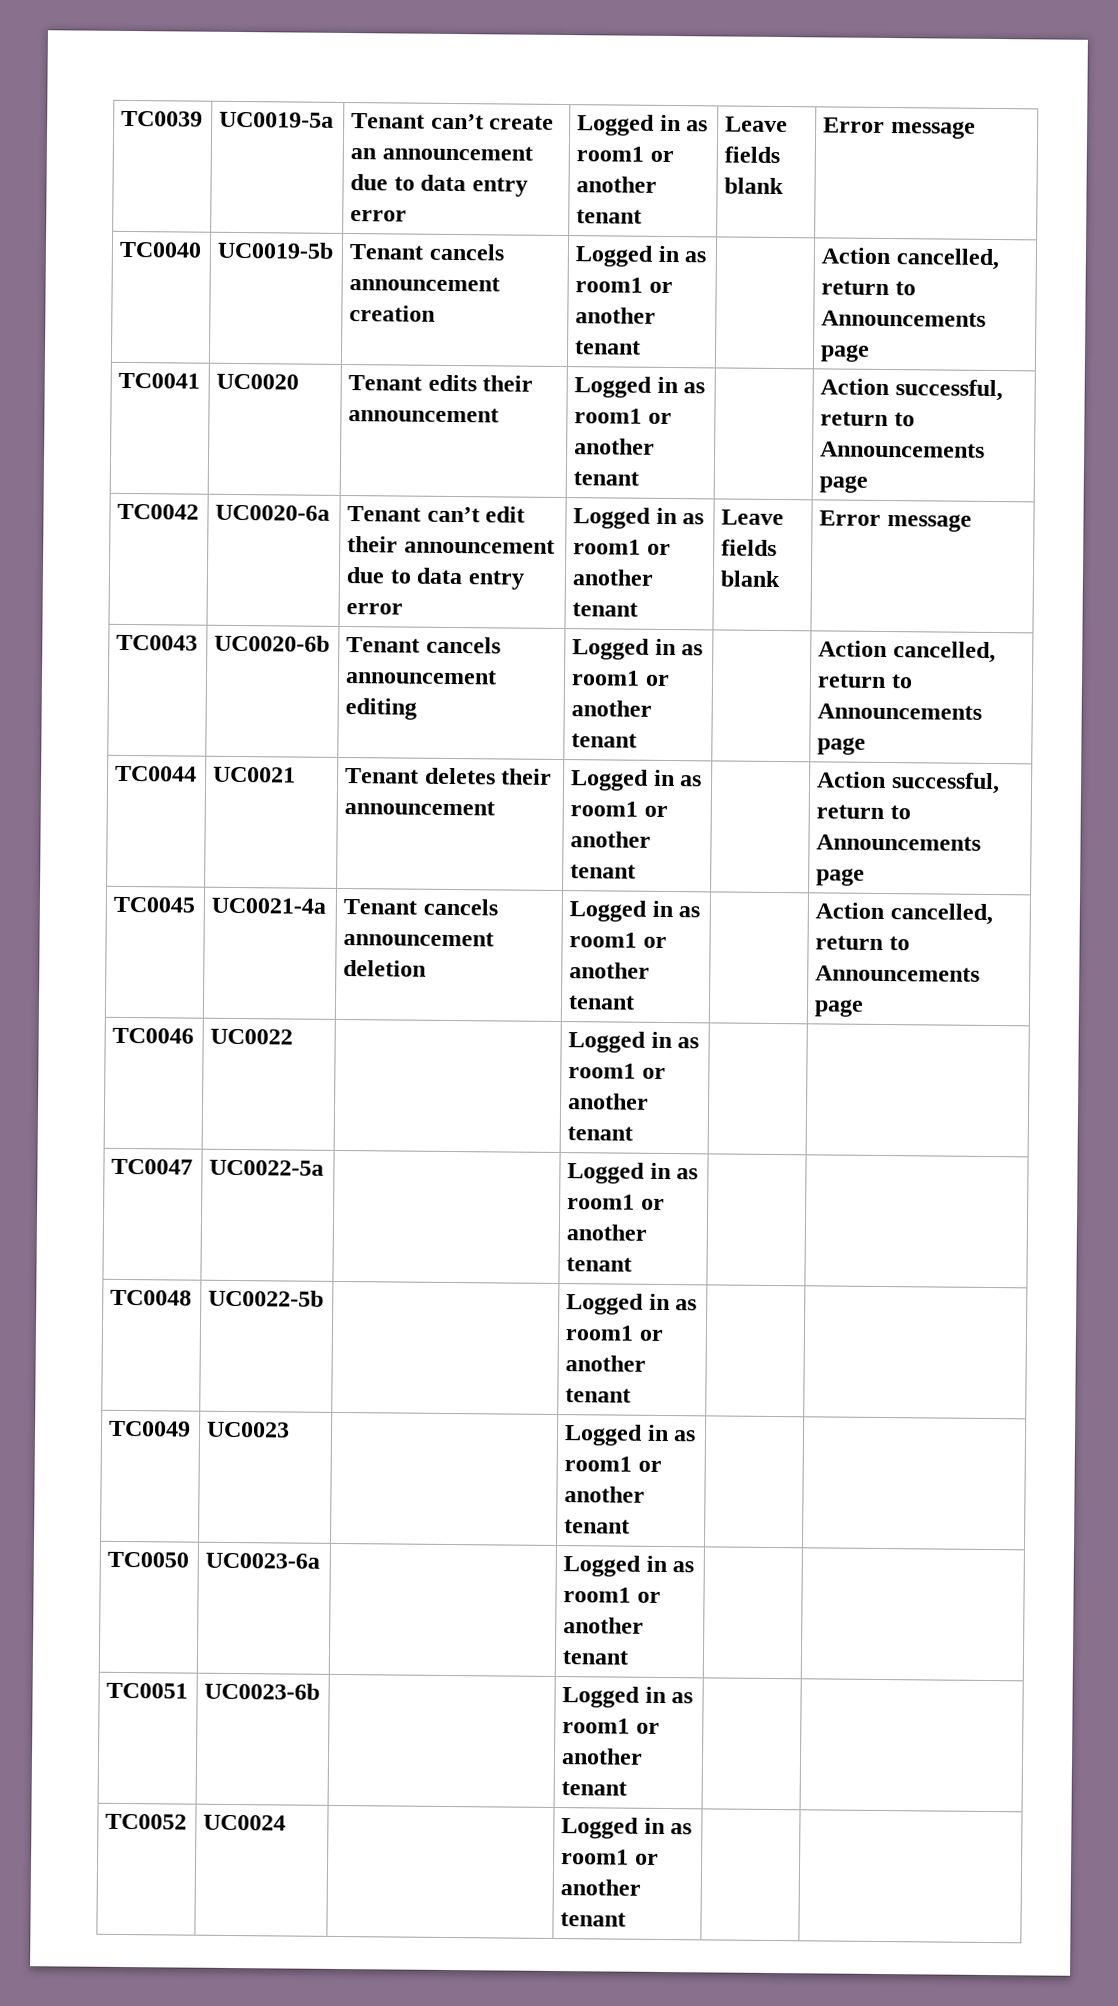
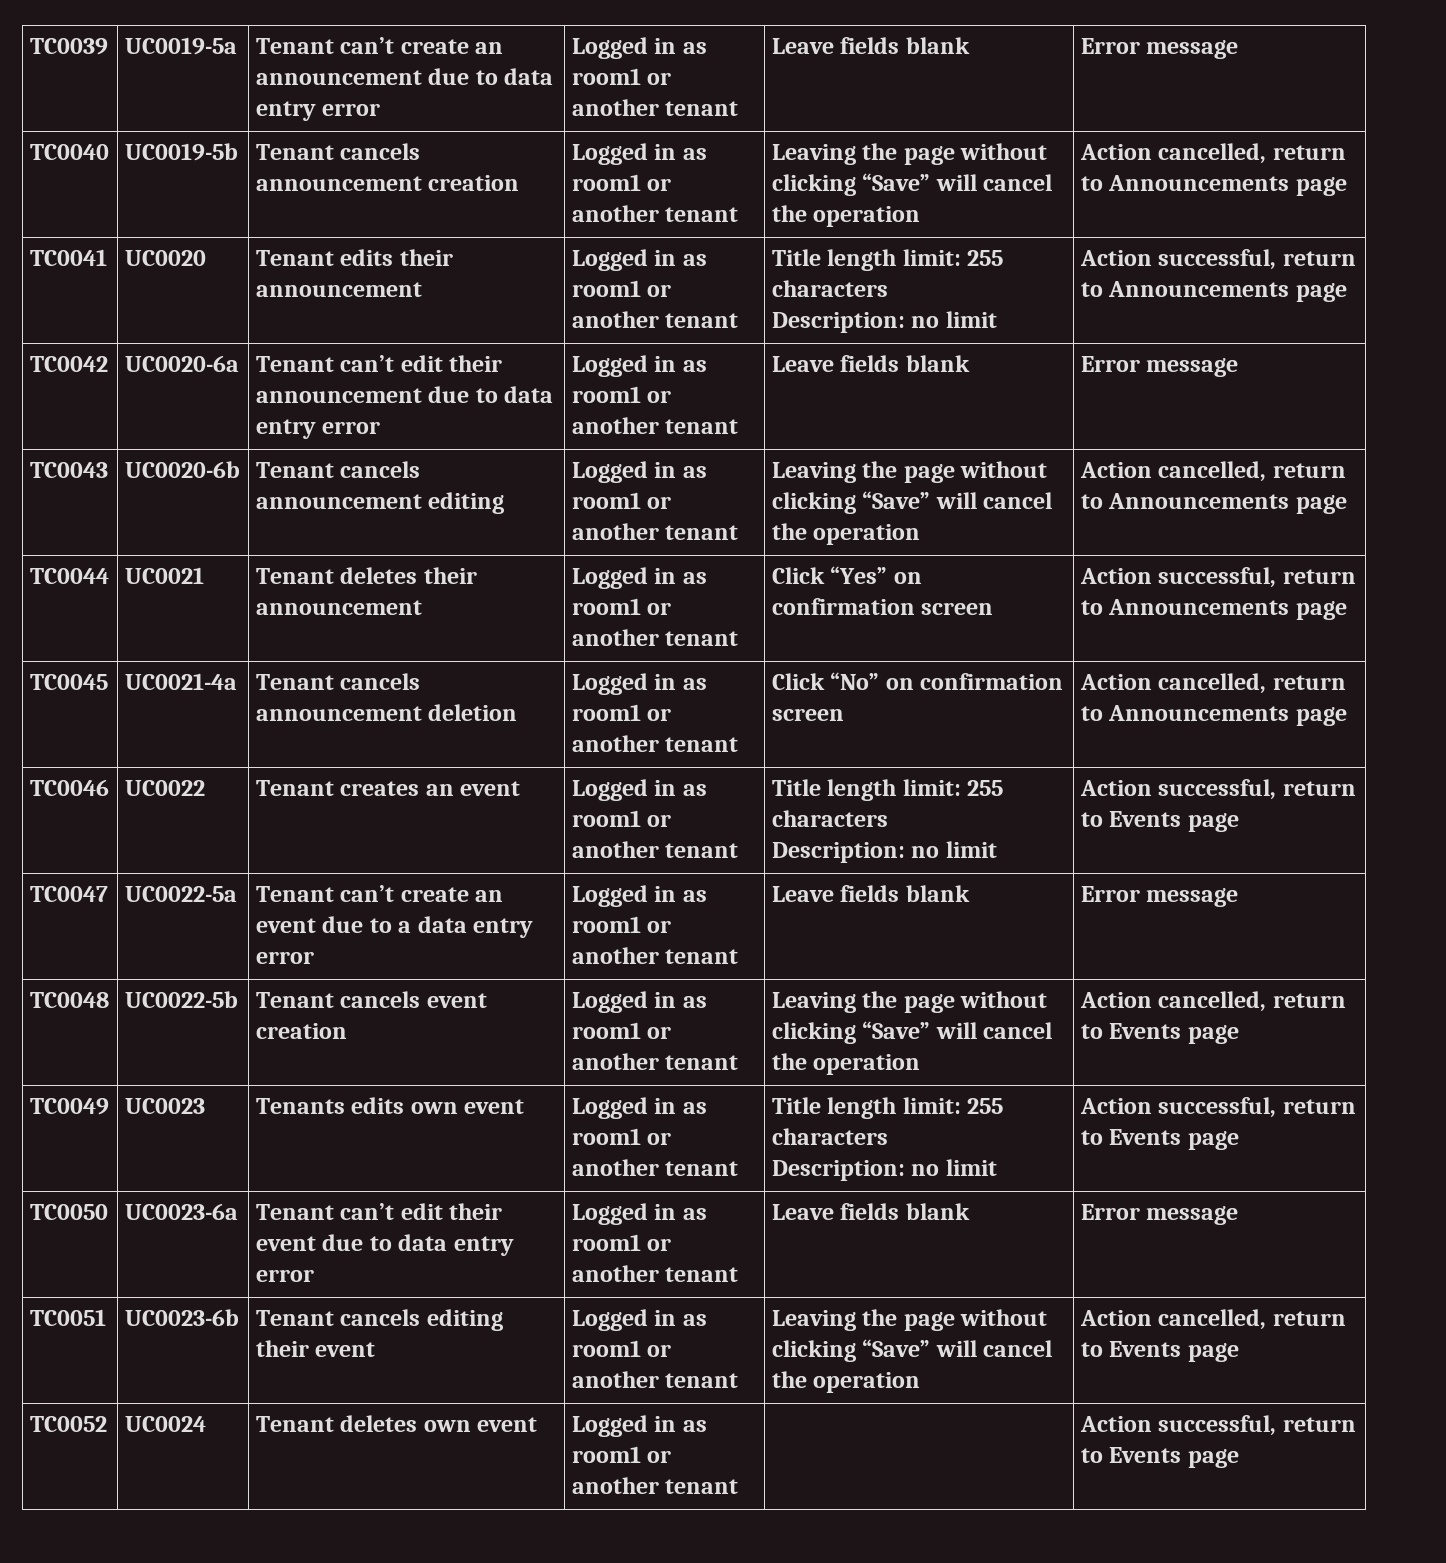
- TC0040 | UC0019-5b | Tenant cancels announcement creation | Logged in as room1 or another tenant | | Action cancelled, return to Announcements page
+ TC0040 | UC0019-5b | Tenant cancels announcement creation | Logged in as room1 or another tenant | Leaving the page without clicking “Save” will cancel the operation | Action cancelled, return to Announcements page
- TC0041 | UC0020 | Tenant edits their announcement | Logged in as room1 or another tenant | | Action successful, return to Announcements page
+ TC0041 | UC0020 | Tenant edits their announcement | Logged in as room1 or another tenant | Title length limit: 255 characters
+ Description: no limit | Action successful, return to Announcements page
- TC0043 | UC0020-6b | Tenant cancels announcement editing | Logged in as room1 or another tenant | | Action cancelled, return to Announcements page
+ TC0043 | UC0020-6b | Tenant cancels announcement editing | Logged in as room1 or another tenant | Leaving the page without clicking “Save” will cancel the operation | Action cancelled, return to Announcements page
- TC0044 | UC0021 | Tenant deletes their announcement | Logged in as room1 or another tenant | | Action successful, return to Announcements page
+ TC0044 | UC0021 | Tenant deletes their announcement | Logged in as room1 or another tenant | Click “Yes” on confirmation screen | Action successful, return to Announcements page
- TC0045 | UC0021-4a | Tenant cancels announcement deletion | Logged in as room1 or another tenant | | Action cancelled, return to Announcements page
+ TC0045 | UC0021-4a | Tenant cancels announcement deletion | Logged in as room1 or another tenant | Click “No” on confirmation screen | Action cancelled, return to Announcements page
- TC0046 | UC0022 | | Logged in as room1 or another tenant | |
- TC0047 | UC0022-5a | | Logged in as room1 or another tenant | |
- TC0048 | UC0022-5b | | Logged in as room1 or another tenant | |
- TC0049 | UC0023 | | Logged in as room1 or another tenant | |
- TC0050 | UC0023-6a | | Logged in as room1 or another tenant | |
- TC0051 | UC0023-6b | | Logged in as room1 or another tenant | |
- TC0052 | UC0024 | | Logged in as room1 or another tenant | |
+ TC0046 | UC0022 | Tenant creates an event | Logged in as room1 or another tenant | Title length limit: 255 characters
+ Description: no limit | Action successful, return to Events page
+ TC0047 | UC0022-5a | Tenant can’t create an event due to a data entry error | Logged in as room1 or another tenant | Leave fields blank | Error message
+ TC0048 | UC0022-5b | Tenant cancels event creation | Logged in as room1 or another tenant | Leaving the page without clicking “Save” will cancel the operation | Action cancelled, return to Events page
+ TC0049 | UC0023 | Tenants edits own event | Logged in as room1 or another tenant | Title length limit: 255 characters
+ Description: no limit | Action successful, return to Events page
+ TC0050 | UC0023-6a | Tenant can’t edit their event due to data entry error | Logged in as room1 or another tenant | Leave fields blank | Error message
+ TC0051 | UC0023-6b | Tenant cancels editing their event | Logged in as room1 or another tenant | Leaving the page without clicking “Save” will cancel the operation | Action cancelled, return to Events page
+ TC0052 | UC0024 | Tenant deletes own event | Logged in as room1 or another tenant | | Action successful, return to Events page

